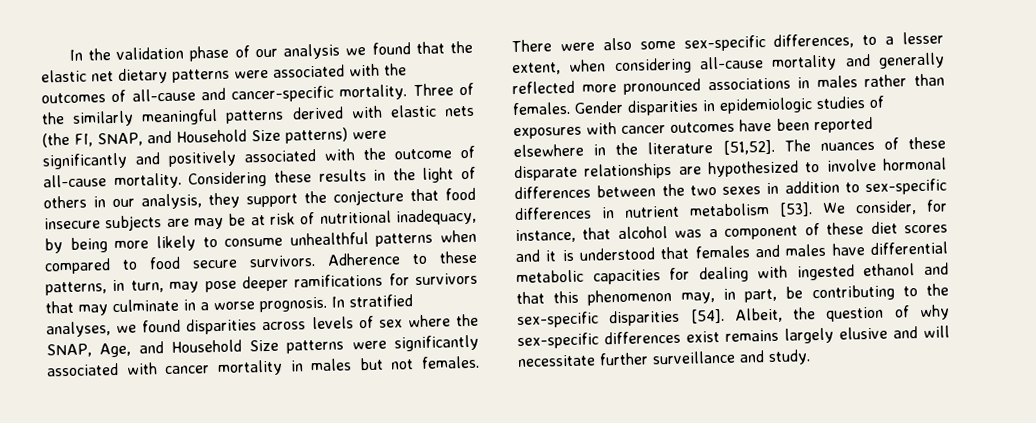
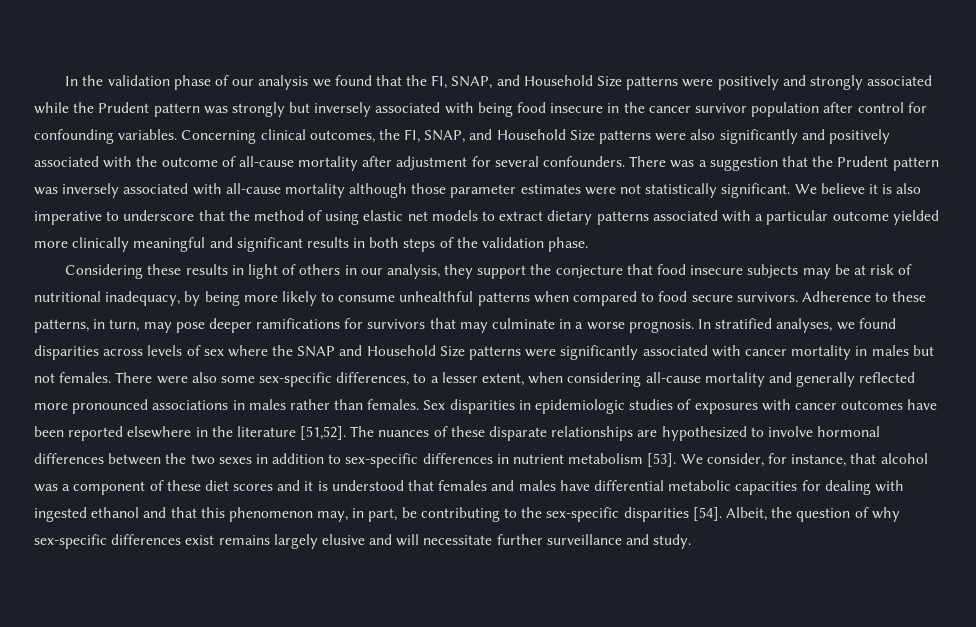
- In the validation phase of our analysis we found that the elastic net dietary patterns were associated with the outcomes of all-cause and cancer-specific mortality. Three of the similarly meaningful patterns derived with elastic nets (the FI, SNAP, and Household Size patterns) were significantly and positively associated with the outcome of all-cause mortality. Considering these results in the light of others in our analysis, they support the conjecture that food insecure subjects are may be at risk of nutritional inadequacy, by being more likely to consume unhealthful patterns when compared to food secure survivors.
+ In the validation phase of our analysis we found that the FI, SNAP, and Household Size patterns were positively and strongly associated while the Prudent pattern was strongly but inversely associated with being food insecure in the cancer survivor population after control for confounding variables. Concerning clinical outcomes, the FI, SNAP, and Household Size patterns were also significantly and positively associated with the outcome of all-cause mortality after adjustment for several confounders. There was a suggestion that the Prudent pattern was inversely associated with all-cause mortality although those parameter estimates were not statistically significant. We believe it is also imperative to underscore that the method of using elastic net models to extract dietary patterns associated with a particular outcome yielded more clinically meaningful and significant results in both steps of the validation phase.
+ Considering these results in light of others in our analysis, they support the conjecture that food insecure subjects may be at risk of nutritional inadequacy, by being more likely to consume unhealthful patterns when compared to food secure survivors.
- In stratified analyses, we found disparities across levels of sex where the SNAP, Age, and Household Size patterns were significantly associated with cancer mortality in males but not females.
+ In stratified analyses, we found disparities across levels of sex where the SNAP and Household Size patterns were significantly associated with cancer mortality in males but not females.
- Gender disparities in epidemiologic studies of exposures with cancer outcomes have been reported elsewhere in the literature [51,52].
+ Sex disparities in epidemiologic studies of exposures with cancer outcomes have been reported elsewhere in the literature [51,52].

